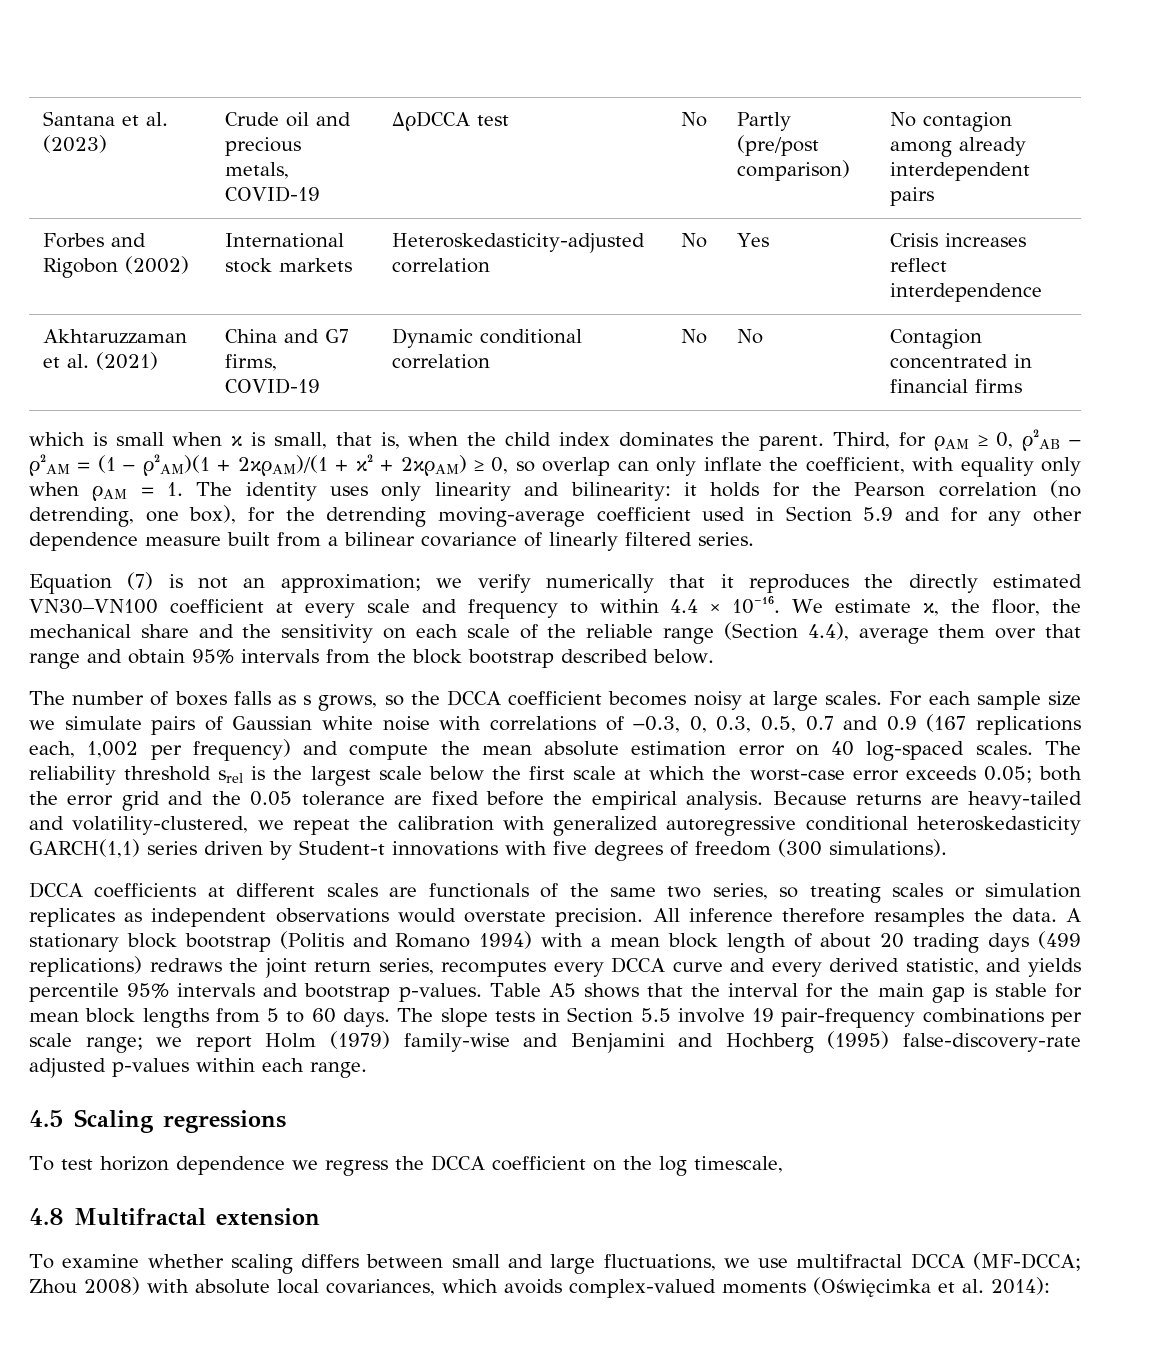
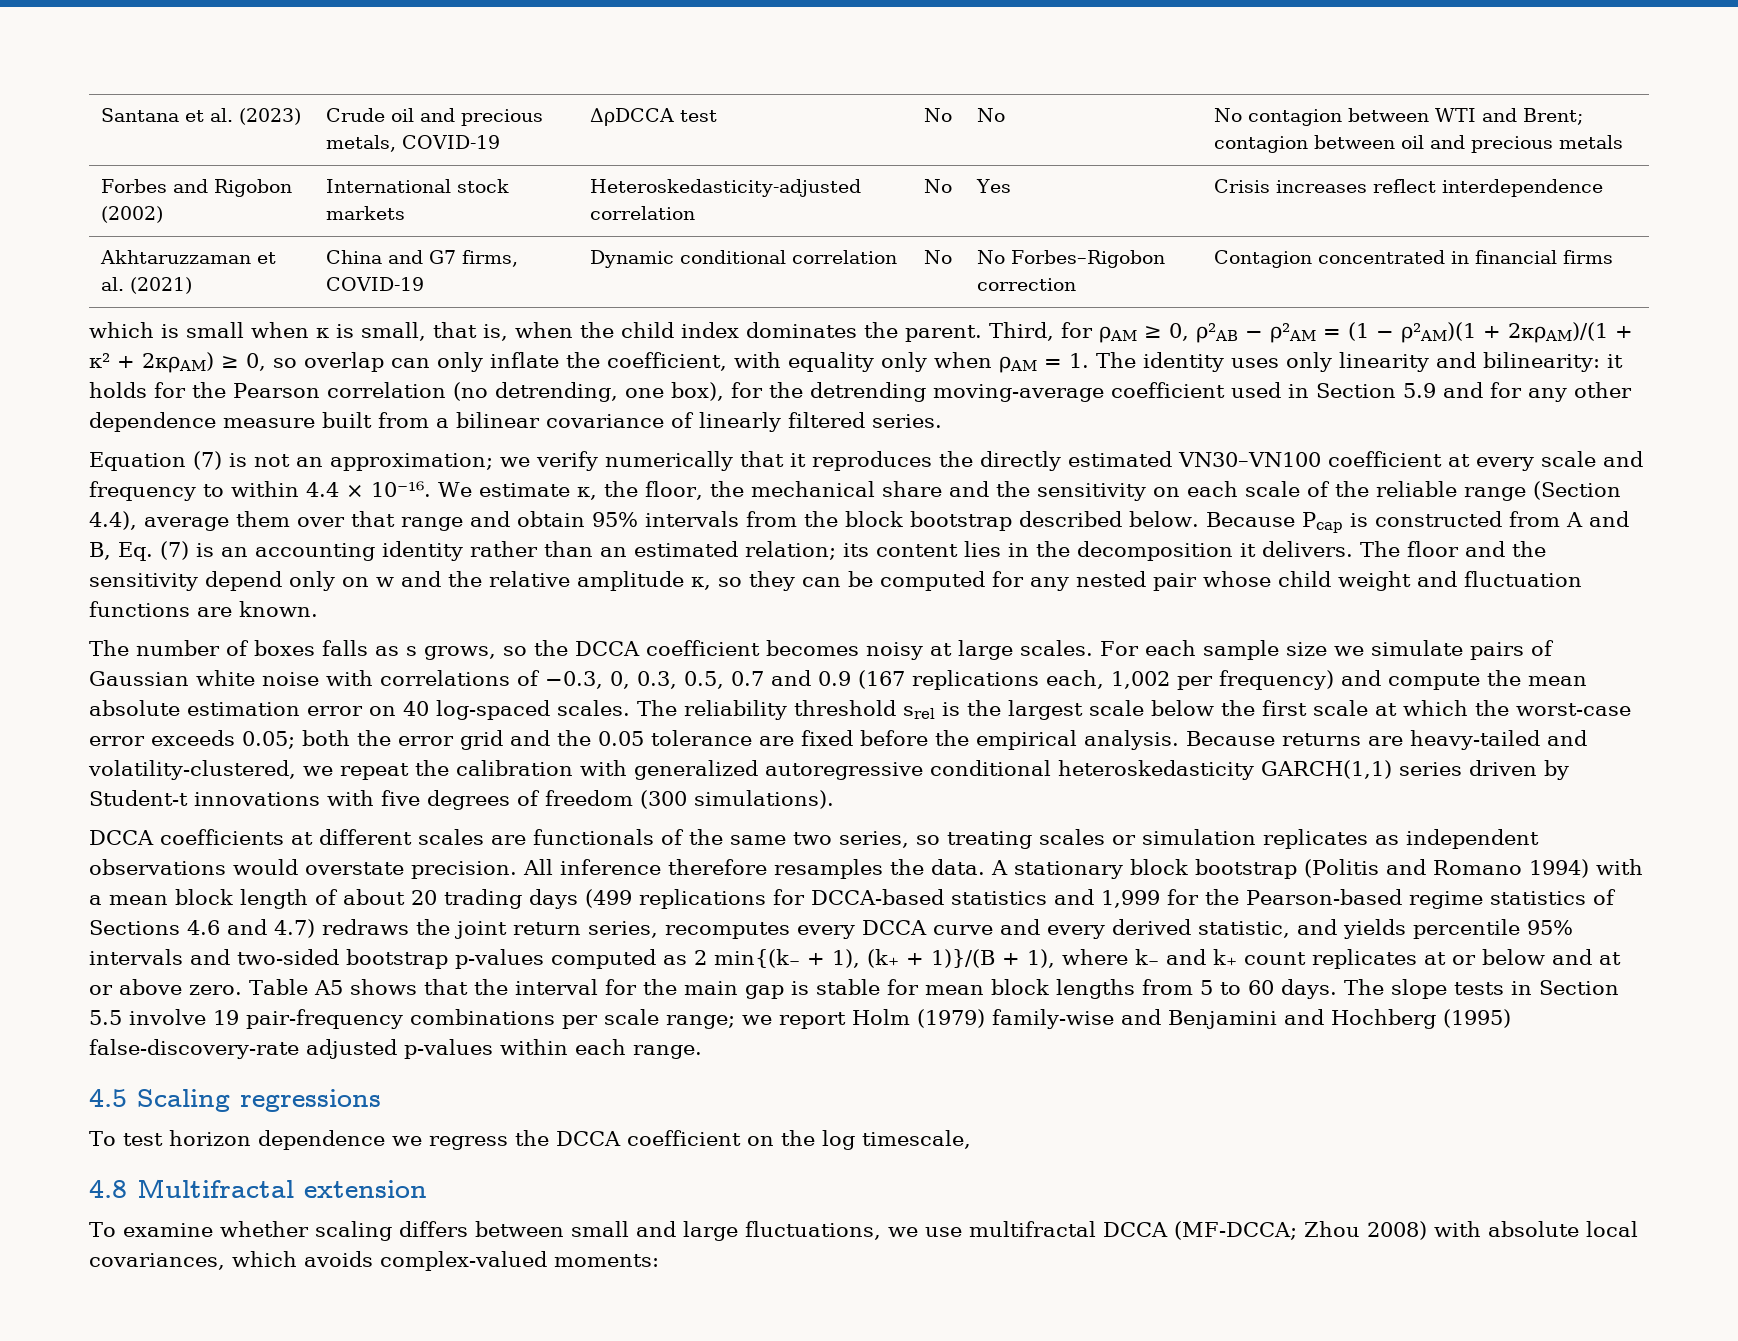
- Santana et al. (2023) | Crude oil and precious metals, COVID-19 | ΔρDCCA test | No | Partly (pre/post comparison) | No contagion among already interdependent pairs
+ Santana et al. (2023) | Crude oil and precious metals, COVID-19 | ΔρDCCA test | No | No | No contagion between WTI and Brent; contagion between oil and precious metals
- Akhtaruzzaman et al. (2021) | China and G7 firms, COVID-19 | Dynamic conditional correlation | No | No | Contagion concentrated in financial firms
+ Akhtaruzzaman et al. (2021) | China and G7 firms, COVID-19 | Dynamic conditional correlation | No | No Forbes–Rigobon correction | Contagion concentrated in financial firms
+ Because Pcap is constructed from A and B, Eq. (7) is an accounting identity rather than an estimated relation; its content lies in the decomposition it delivers. The floor and the sensitivity depend only on w and the relative amplitude κ, so they can be computed for any nested pair whose child weight and fluctuation functions are known.
- A stationary block bootstrap (Politis and Romano 1994) with a mean block length of about 20 trading days (499 replications) redraws the joint return series, recomputes every DCCA curve and every derived statistic, and yields percentile 95% intervals and bootstrap p-values.
+ A stationary block bootstrap (Politis and Romano 1994) with a mean block length of about 20 trading days (499 replications for DCCA-based statistics and 1,999 for the Pearson-based regime statistics of Sections 4.6 and 4.7) redraws the joint return series, recomputes every DCCA curve and every derived statistic, and yields percentile 95% intervals and two-sided bootstrap p-values computed as 2 min{(k₋ + 1), (k₊ + 1)}/(B + 1), where k₋ and k₊ count replicates at or below and at or above zero.
- To examine whether scaling differs between small and large fluctuations, we use multifractal DCCA (MF-DCCA; Zhou 2008) with absolute local covariances, which avoids complex-valued moments (Oświęcimka et al. 2014):
+ To examine whether scaling differs between small and large fluctuations, we use multifractal DCCA (MF-DCCA; Zhou 2008) with absolute local covariances, which avoids complex-valued moments:

